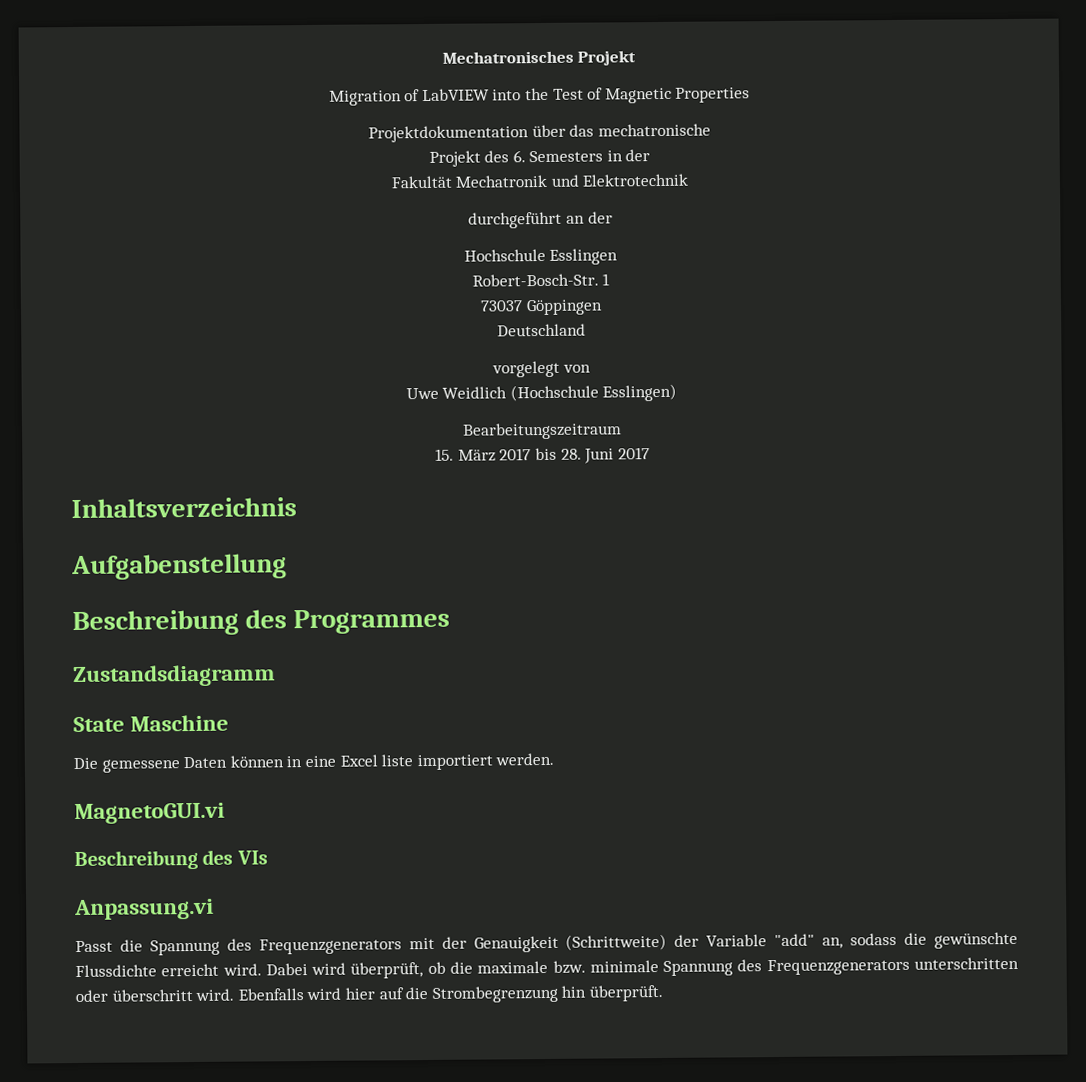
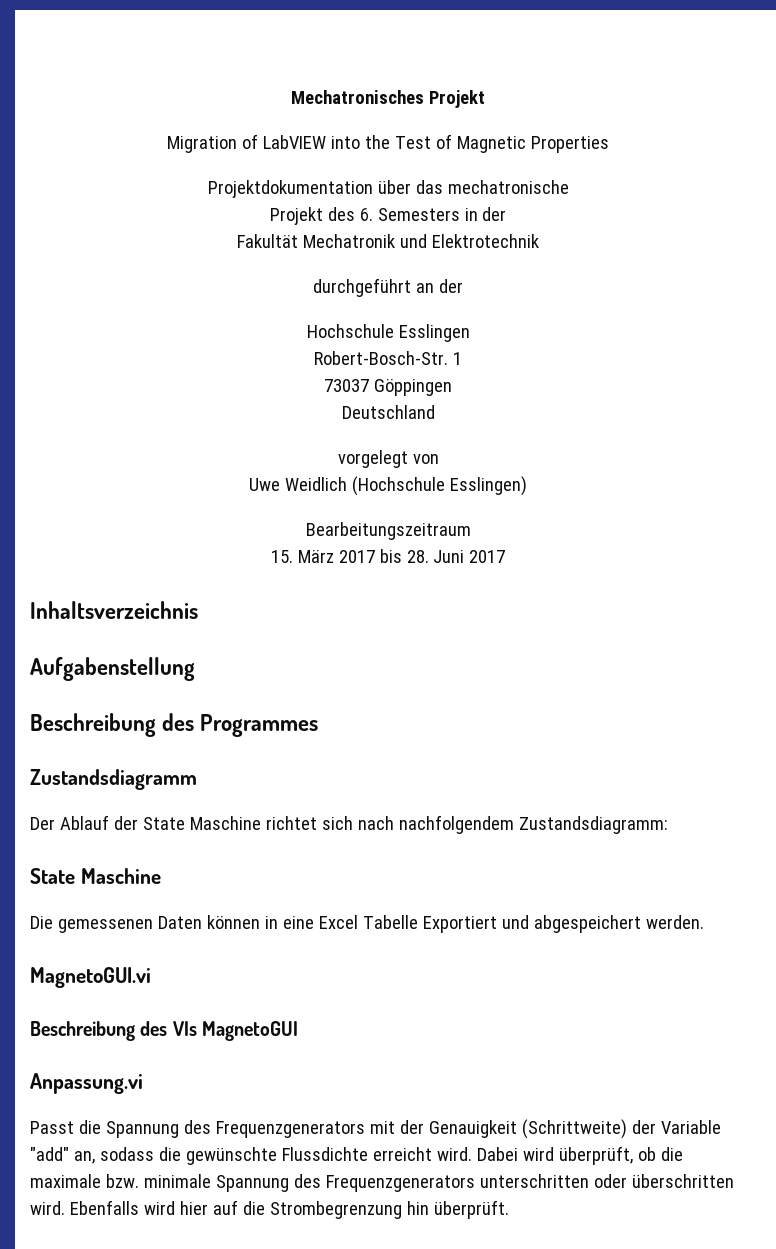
+ Der Ablauf der State Maschine richtet sich nach nachfolgendem Zustandsdiagramm:
- Die gemessene Daten können in eine Excel liste importiert werden.
+ Die gemessenen Daten können in eine Excel Tabelle Exportiert und abgespeichert werden.
- Beschreibung des VIs
+ Beschreibung des VIs MagnetoGUI
- Dabei wird überprüft, ob die maximale bzw. minimale Spannung des Frequenzgenerators unterschritten oder überschritt wird.
+ Dabei wird überprüft, ob die maximale bzw. minimale Spannung des Frequenzgenerators unterschritten oder überschritten wird.

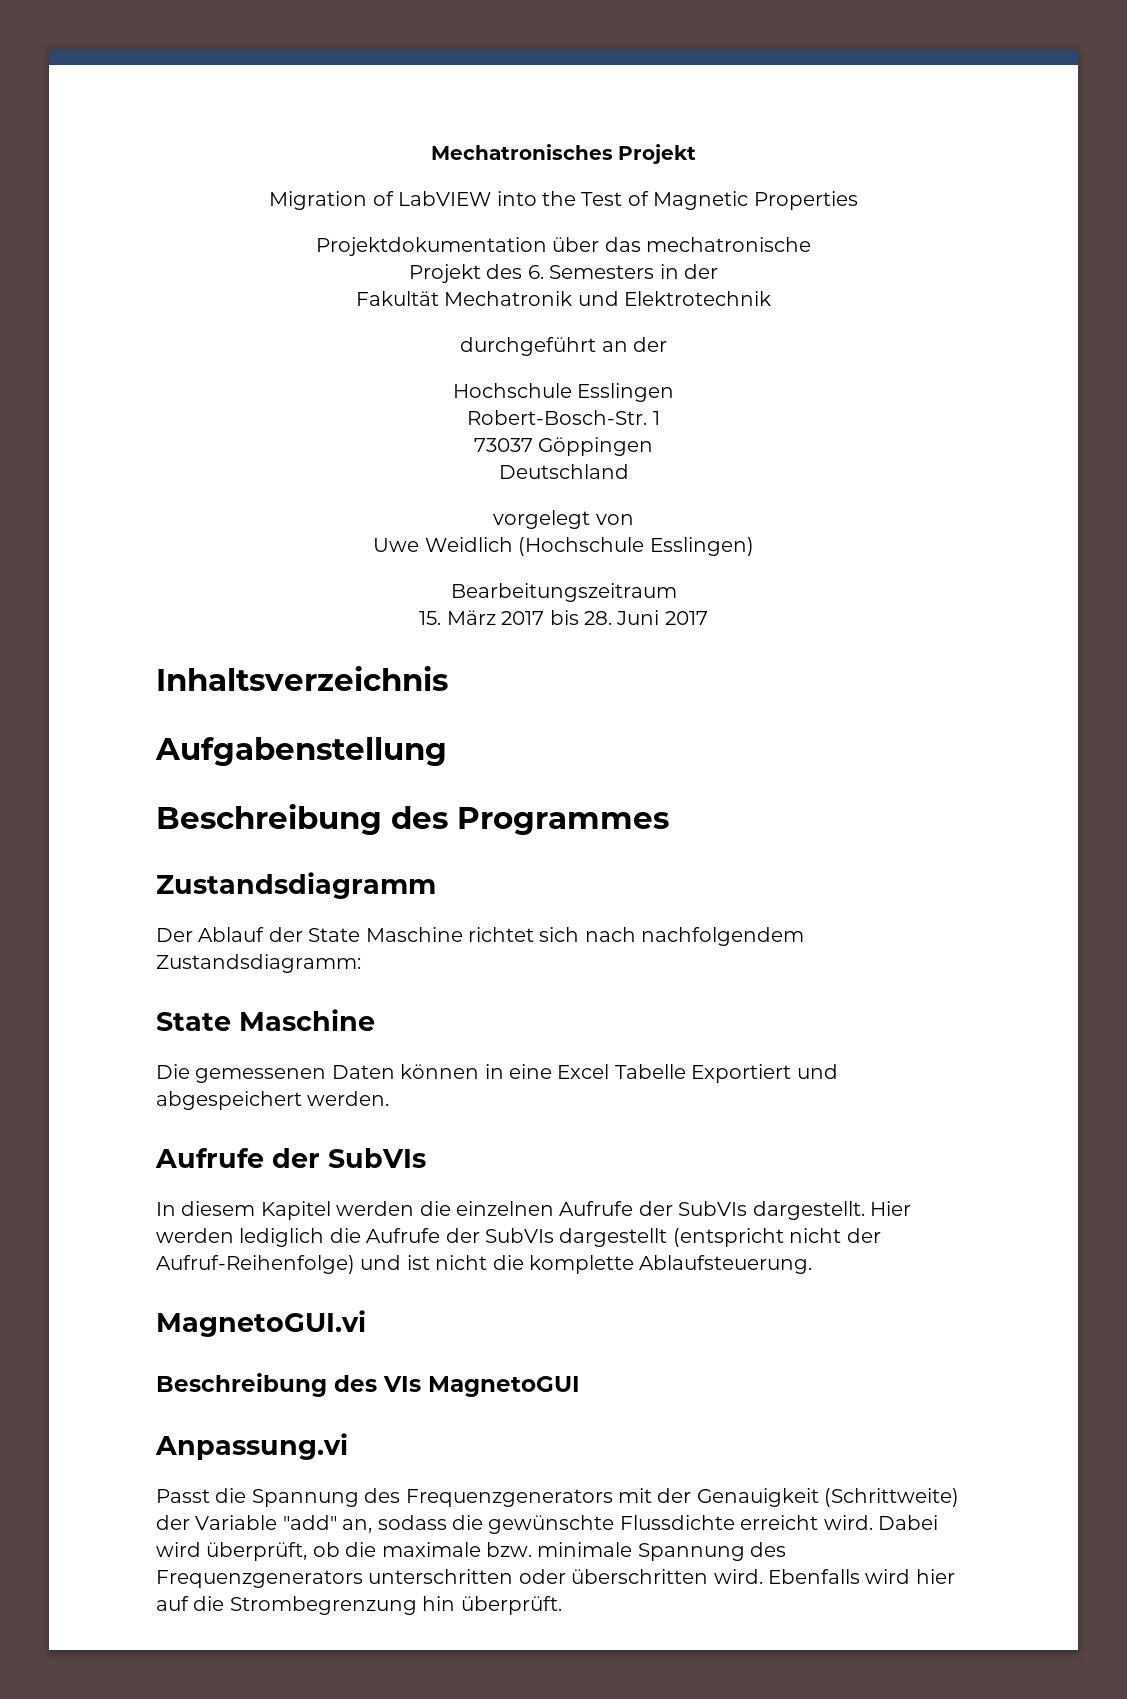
  Die gemessenen Daten können in eine Excel Tabelle Exportiert und abgespeichert werden.
+ Aufrufe der SubVIs
+ In diesem Kapitel werden die einzelnen Aufrufe der SubVIs dargestellt. Hier werden lediglich die Aufrufe der SubVIs dargestellt (entspricht nicht der Aufruf-Reihenfolge) und ist nicht die komplette Ablaufsteuerung.

